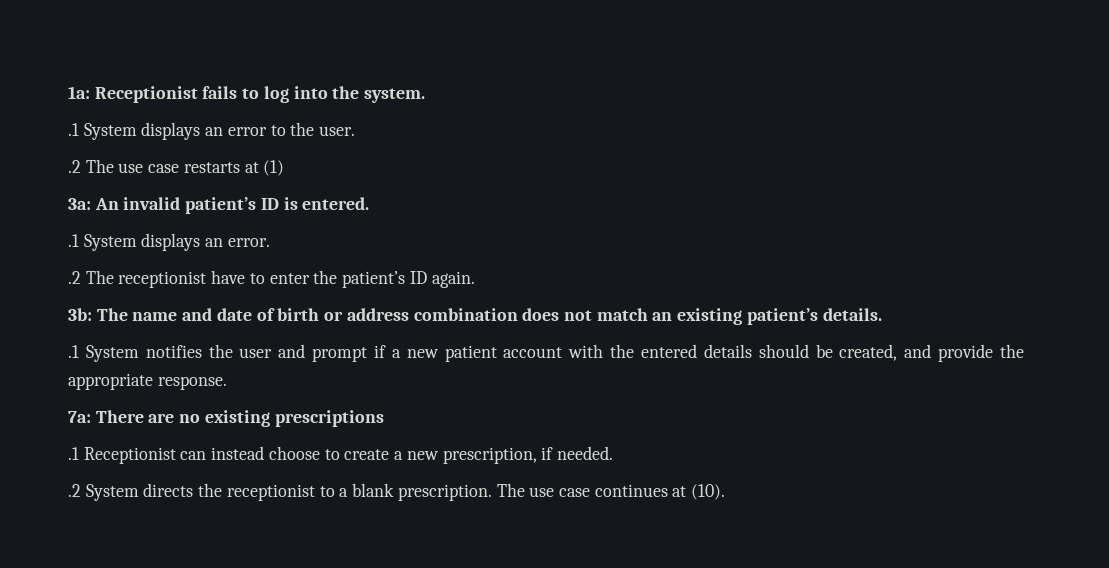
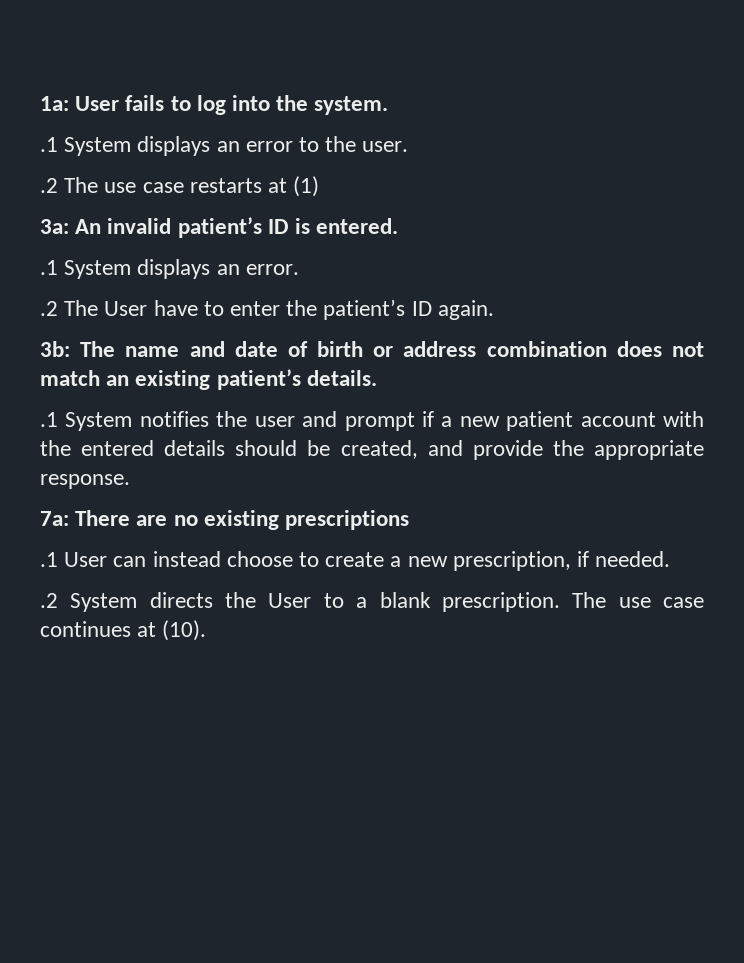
- 1a: Receptionist fails to log into the system.
+ 1a: User fails to log into the system.
- .2 The receptionist have to enter the patient’s ID again.
+ .2 The User have to enter the patient’s ID again.
- .1 Receptionist can instead choose to create a new prescription, if needed.
+ .1 User can instead choose to create a new prescription, if needed.
- .2 System directs the receptionist to a blank prescription.
+ .2 System directs the User to a blank prescription.

